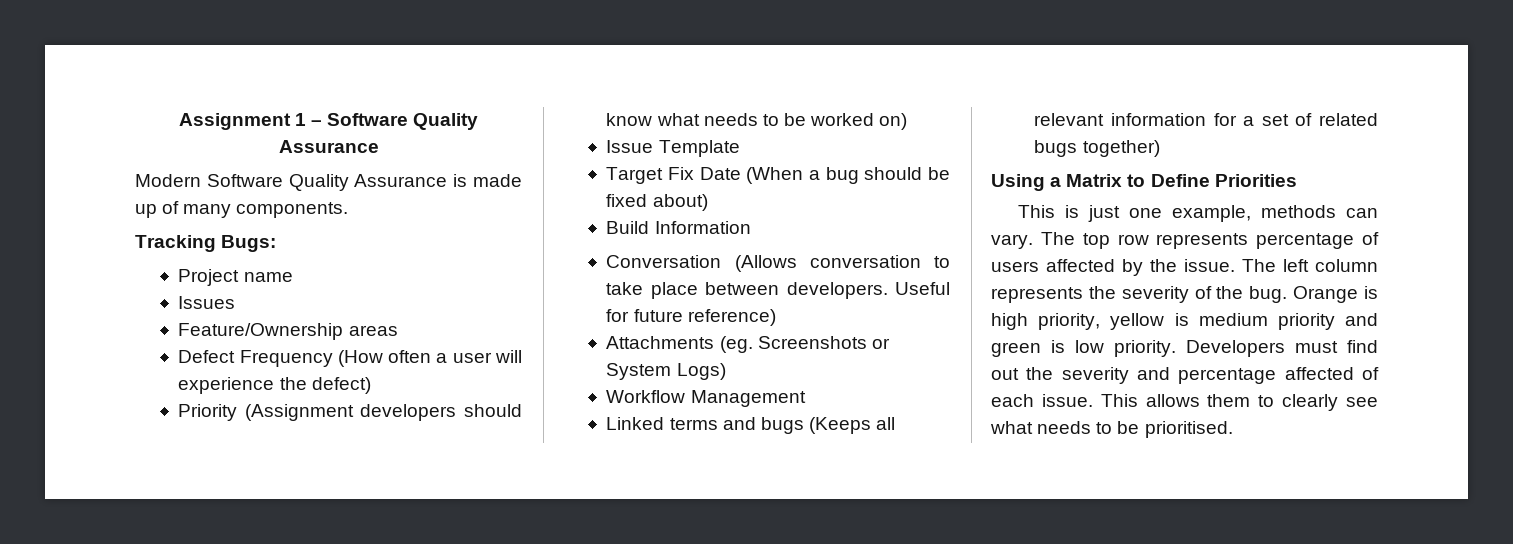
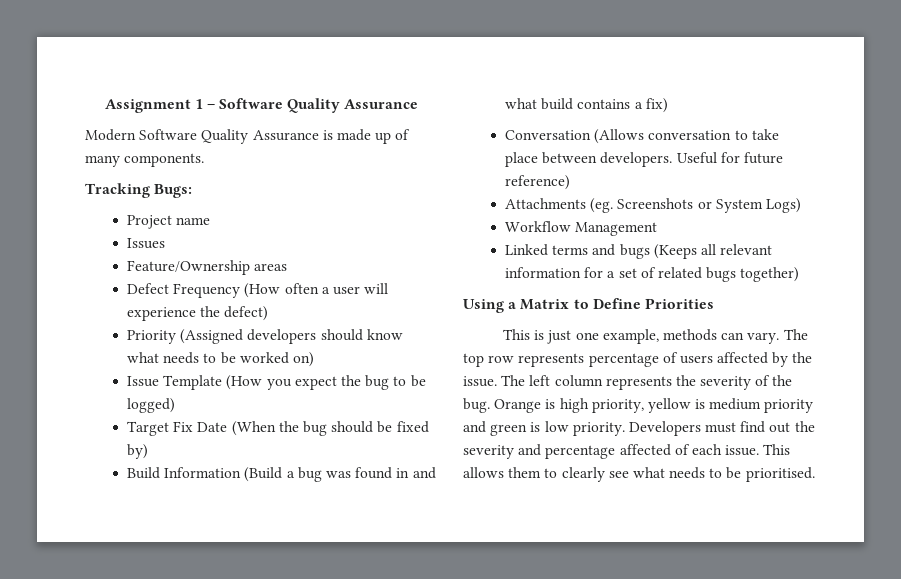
- Priority (Assignment developers should know what needs to be worked on)
+ Priority (Assigned developers should know what needs to be worked on)
- Issue Template
+ Issue Template (How you expect the bug to be logged)
- Target Fix Date (When a bug should be fixed about)
+ Target Fix Date (When the bug should be fixed by)
- Build Information
+ Build Information (Build a bug was found in and what build contains a fix)

